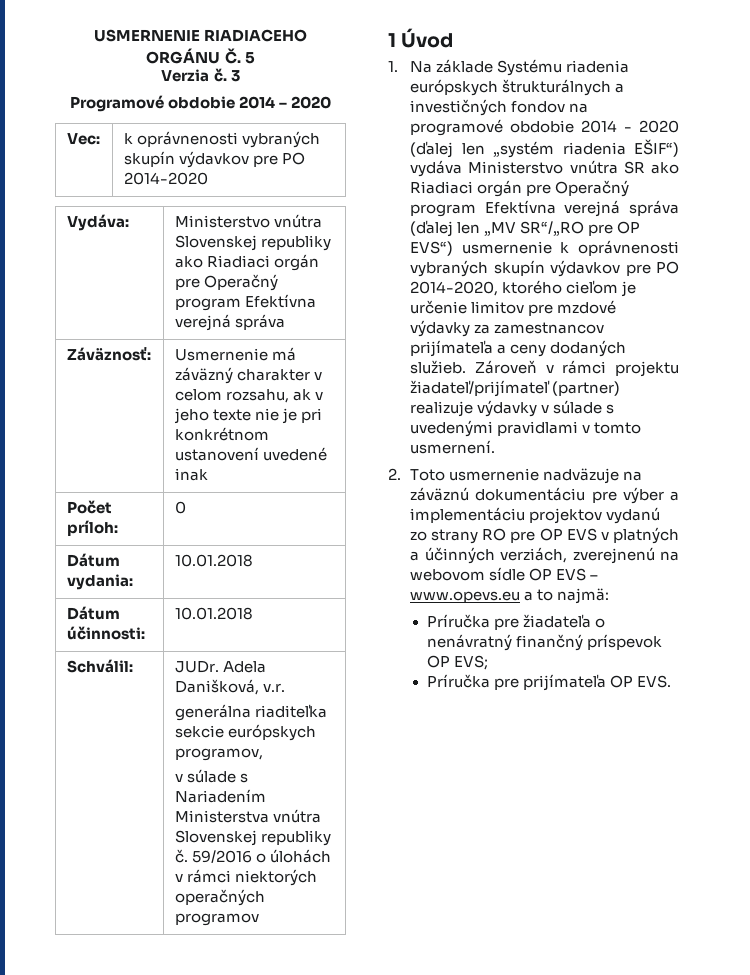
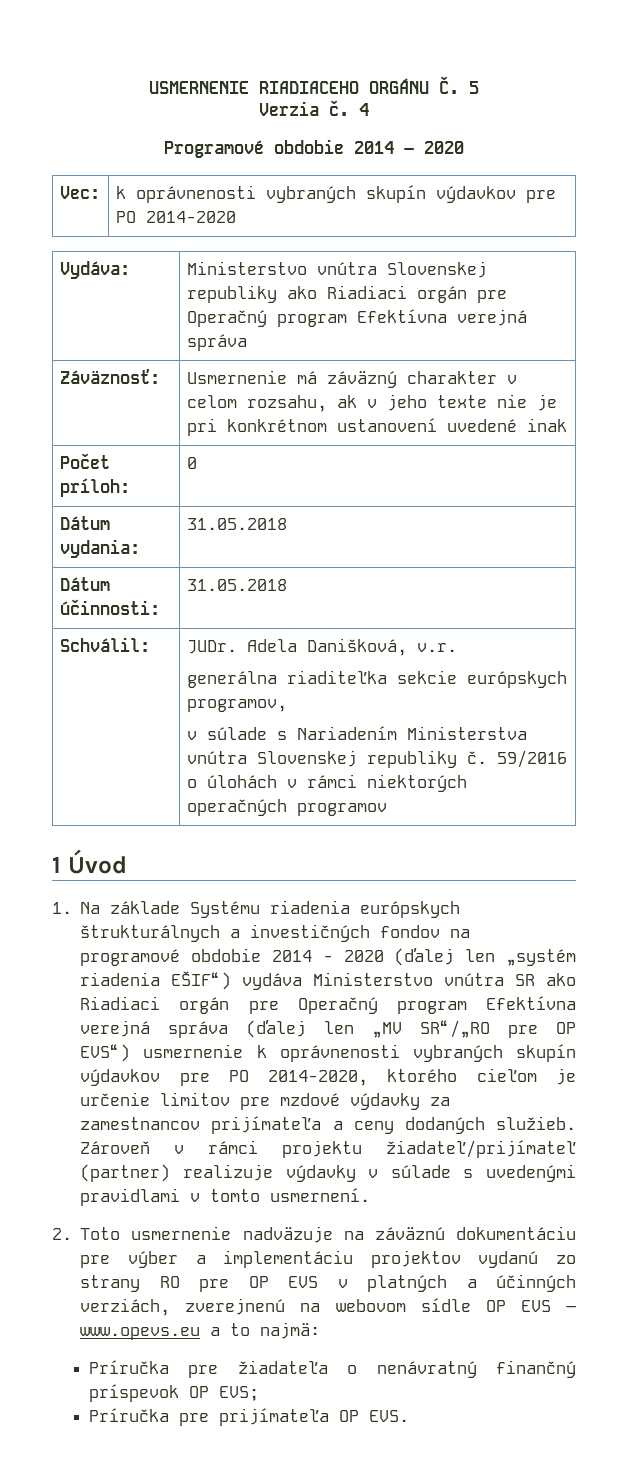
- 3
+ 4
- Dátum vydania: | 10.01.2018
+ Dátum vydania: | 31.05.2018
- Dátum účinnosti: | 10.01.2018
+ Dátum účinnosti: | 31.05.2018

